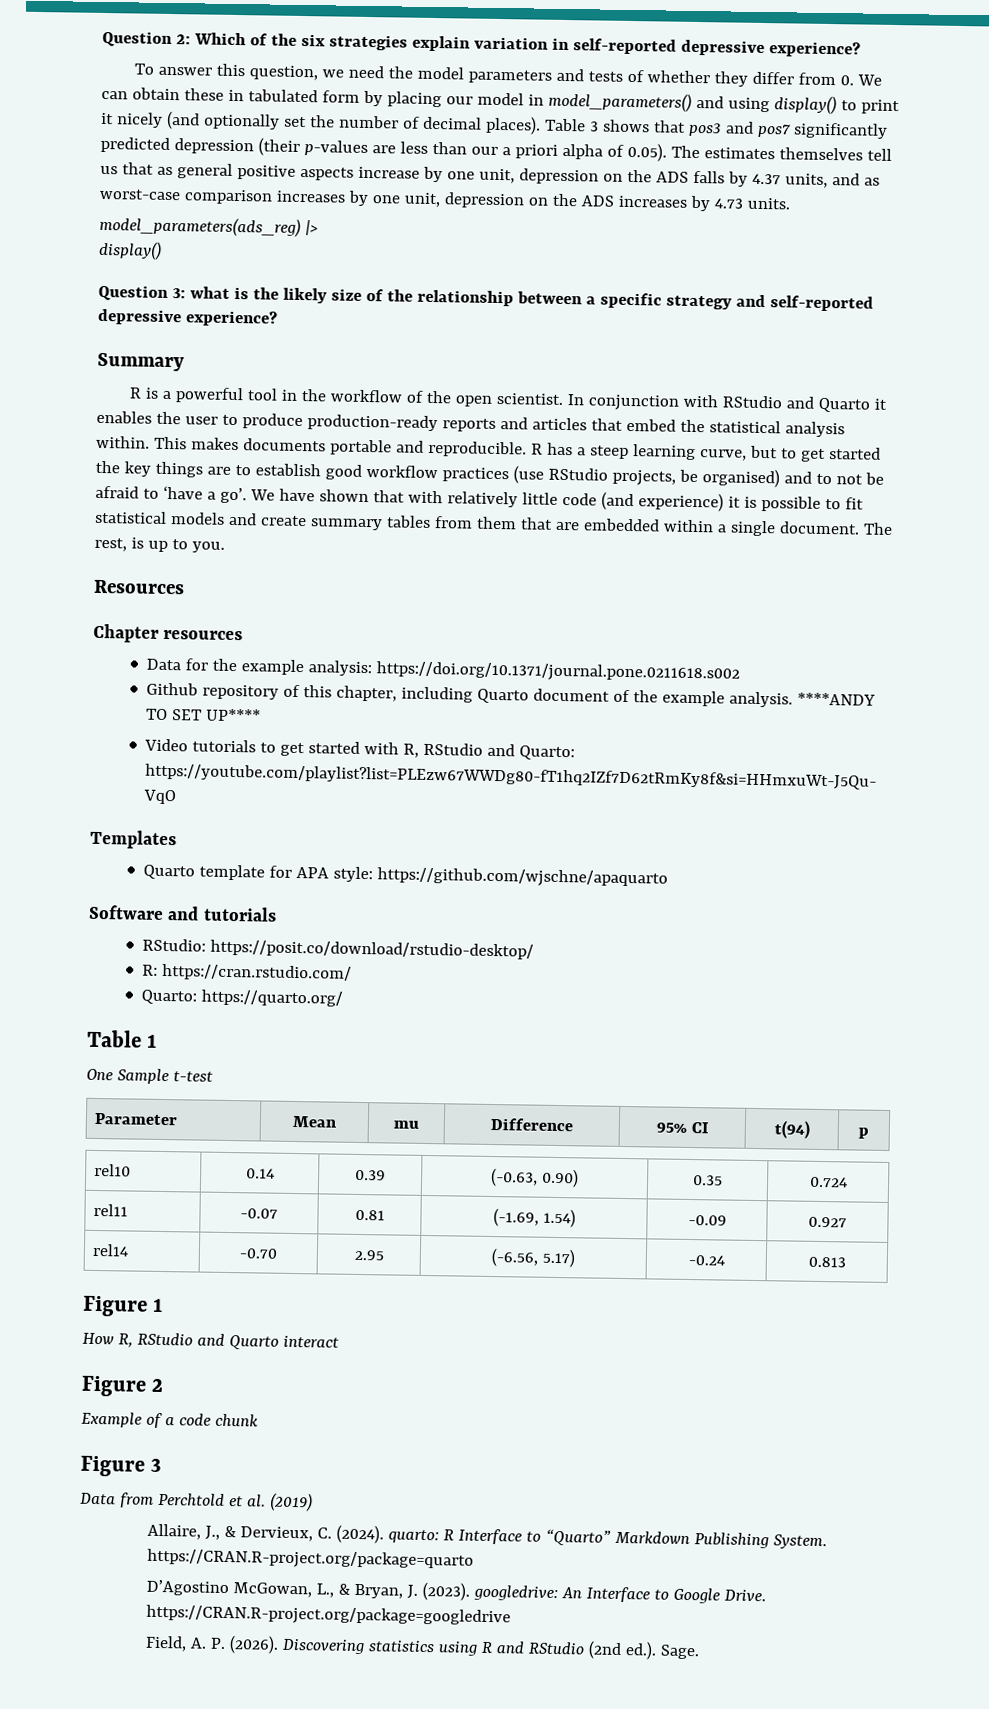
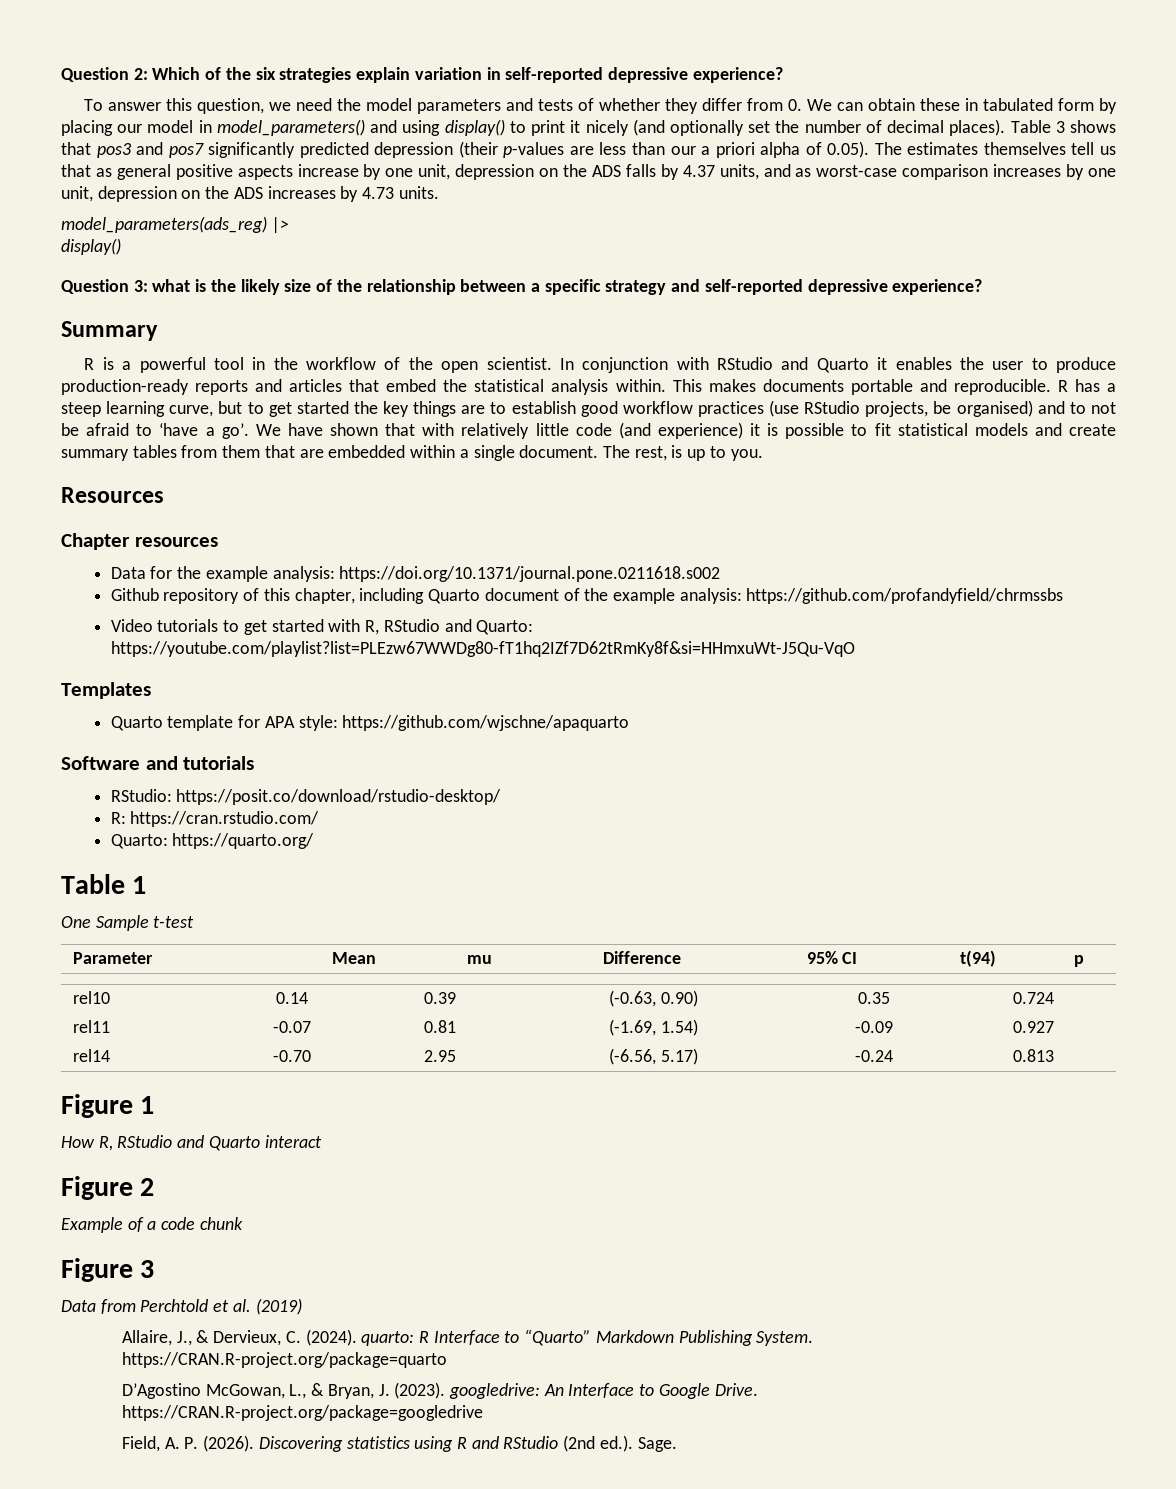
- Github repository of this chapter, including Quarto document of the example analysis. ****ANDY TO SET UP****
+ Github repository of this chapter, including Quarto document of the example analysis: https://github.com/profandyfield/chrmssbs

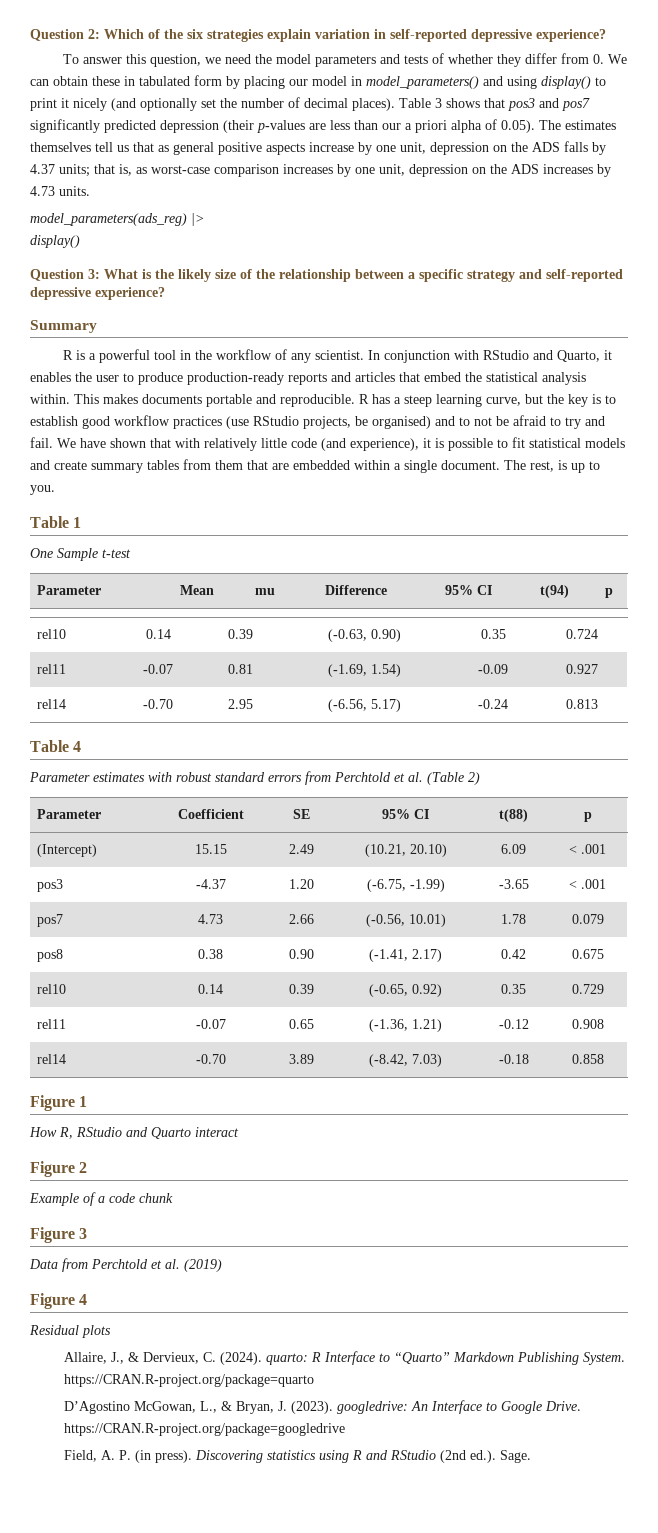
- Table 3 shows that pos3 and pos7 significantly predicted depression (their p-values are less than our a priori alpha of 0.05). The estimates themselves tell us that as general positive aspects increase by one unit, depression on the ADS falls by 4.37 units, and as worst-case comparison increases by one unit, depression on the ADS increases by 4.73 units.
+ Table 3 shows that pos3 and pos7 significantly predicted depression (their p-values are less than our a priori alpha of 0.05). The estimates themselves tell us that as general positive aspects increase by one unit, depression on the ADS falls by 4.37 units; that is, as worst-case comparison increases by one unit, depression on the ADS increases by 4.73 units.
- Question 3: what is the likely size of the relationship between a specific strategy and self-reported depressive experience?
+ Question 3: What is the likely size of the relationship between a specific strategy and self-reported depressive experience?
- R is a powerful tool in the workflow of the open scientist.
+ R is a powerful tool in the workflow of any scientist.
- In conjunction with RStudio and Quarto it enables the user to produce production-ready reports and articles that embed the statistical analysis within.
+ In conjunction with RStudio and Quarto, it enables the user to produce production-ready reports and articles that embed the statistical analysis within.
- R has a steep learning curve, but to get started the key things are to establish good workflow practices (use RStudio projects, be organised) and to not be afraid to ‘have a go’.
+ R has a steep learning curve, but the key is to establish good workflow practices (use RStudio projects, be organised) and to not be afraid to try and fail.
- We have shown that with relatively little code (and experience) it is possible to fit statistical models and create summary tables from them that are embedded within a single document.
+ We have shown that with relatively little code (and experience), it is possible to fit statistical models and create summary tables from them that are embedded within a single document.
- Resources
- Chapter resources
- Data for the example analysis: https://doi.org/10.1371/journal.pone.0211618.s002
- Github repository of this chapter, including Quarto document of the example analysis: https://github.com/profandyfield/chrmssbs
- Video tutorials to get started with R, RStudio and Quarto: https://youtube.com/playlist?list=PLEzw67WWDg80-fT1hq2IZf7D62tRmKy8f&si=HHmxuWt-J5Qu-VqO
- Templates
- Quarto template for APA style: https://github.com/wjschne/apaquarto
- Software and tutorials
- RStudio: https://posit.co/download/rstudio-desktop/
- R: https://cran.rstudio.com/
- Quarto: https://quarto.org/
+ Table 4
+ Parameter estimates with robust standard errors from Perchtold et al. (Table 2)
+ Parameter | Coefficient | SE | 95% CI | t(88) | p
+ (Intercept) | 15.15 | 2.49 | (10.21, 20.10) | 6.09 | < .001
+ pos3 | -4.37 | 1.20 | (-6.75, -1.99) | -3.65 | < .001
+ pos7 | 4.73 | 2.66 | (-0.56, 10.01) | 1.78 | 0.079
+ pos8 | 0.38 | 0.90 | (-1.41, 2.17) | 0.42 | 0.675
+ rel10 | 0.14 | 0.39 | (-0.65, 0.92) | 0.35 | 0.729
+ rel11 | -0.07 | 0.65 | (-1.36, 1.21) | -0.12 | 0.908
+ rel14 | -0.70 | 3.89 | (-8.42, 7.03) | -0.18 | 0.858
+ Figure 4
+ Residual plots
- Field, A. P. (2026).
+ Field, A. P. (in press).

